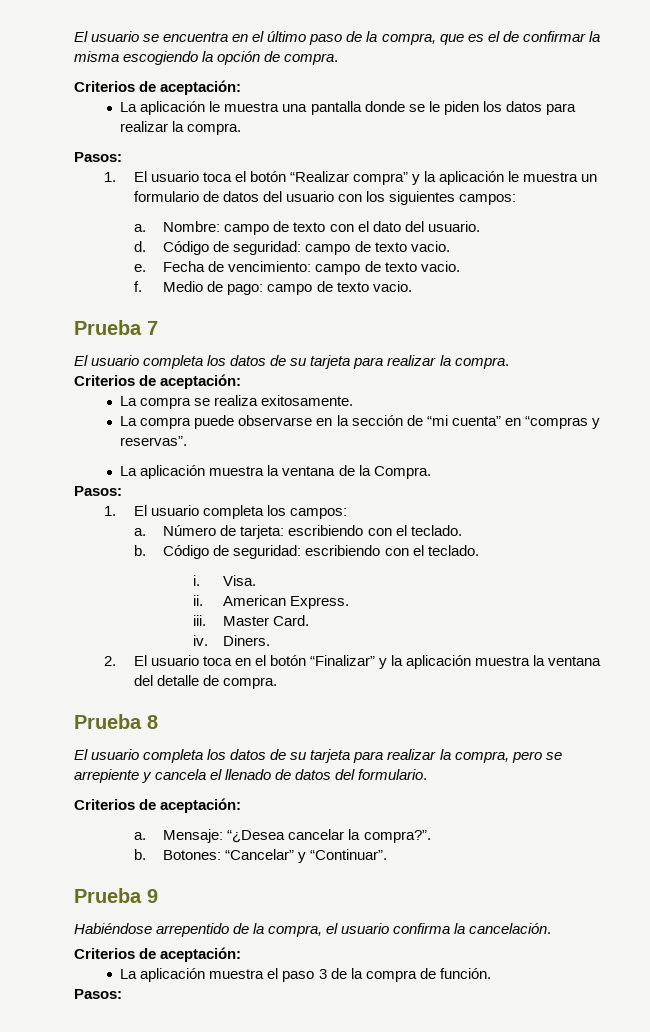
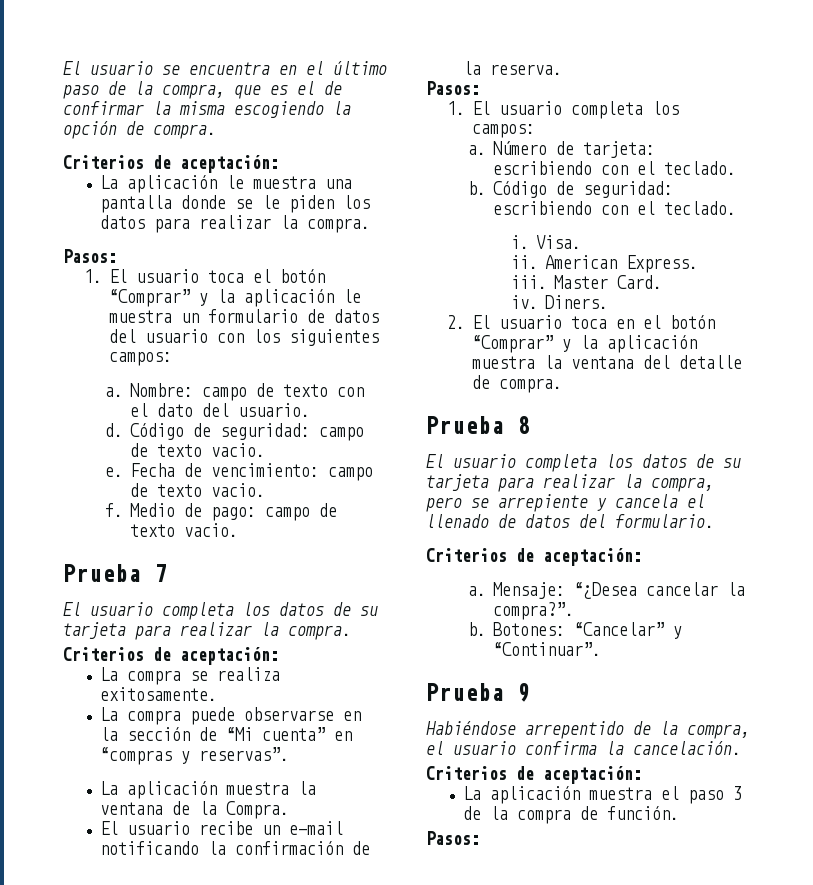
- 1. El usuario toca el botón “Realizar compra” y la aplicación le muestra un formulario de datos del usuario con los siguientes campos:
+ 1. El usuario toca el botón “Comprar” y la aplicación le muestra un formulario de datos del usuario con los siguientes campos:
- La compra puede observarse en la sección de “mi cuenta” en “compras y reservas”.
+ La compra puede observarse en la sección de “Mi cuenta” en “compras y reservas”.
+ El usuario recibe un e-mail notificando la confirmación de la reserva.
- 2. El usuario toca en el botón “Finalizar” y la aplicación muestra la ventana del detalle de compra.
+ 2. El usuario toca en el botón “Comprar” y la aplicación muestra la ventana del detalle de compra.

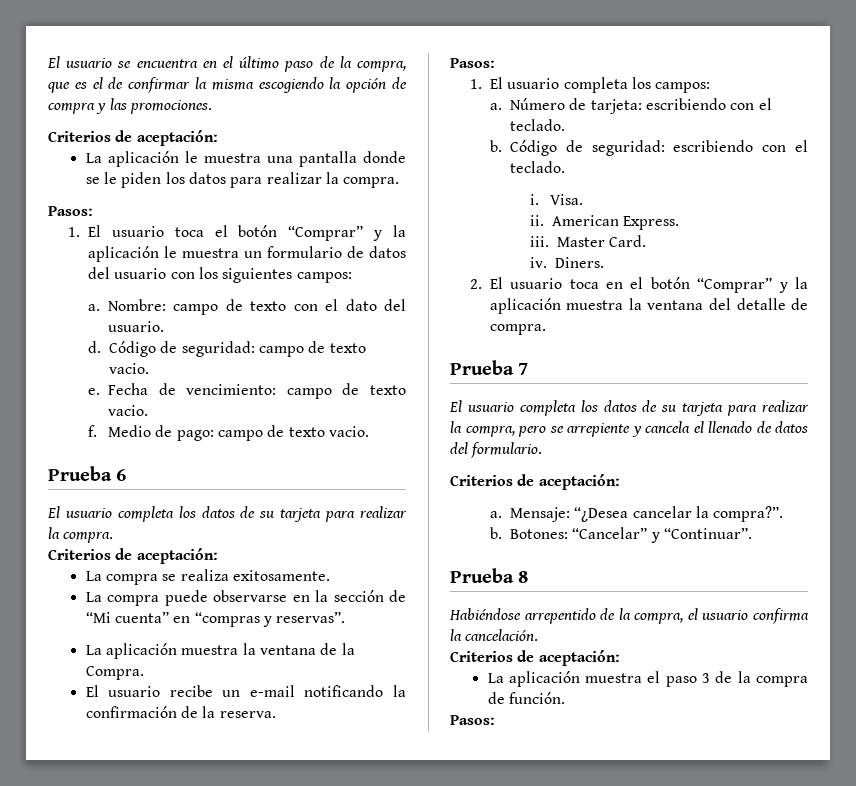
- El usuario se encuentra en el último paso de la compra, que es el de confirmar la misma escogiendo la opción de compra.
+ El usuario se encuentra en el último paso de la compra, que es el de confirmar la misma escogiendo la opción de compra y las promociones.
- Prueba 7
+ Prueba 6
- Prueba 8
+ Prueba 7
- Prueba 9
+ Prueba 8

